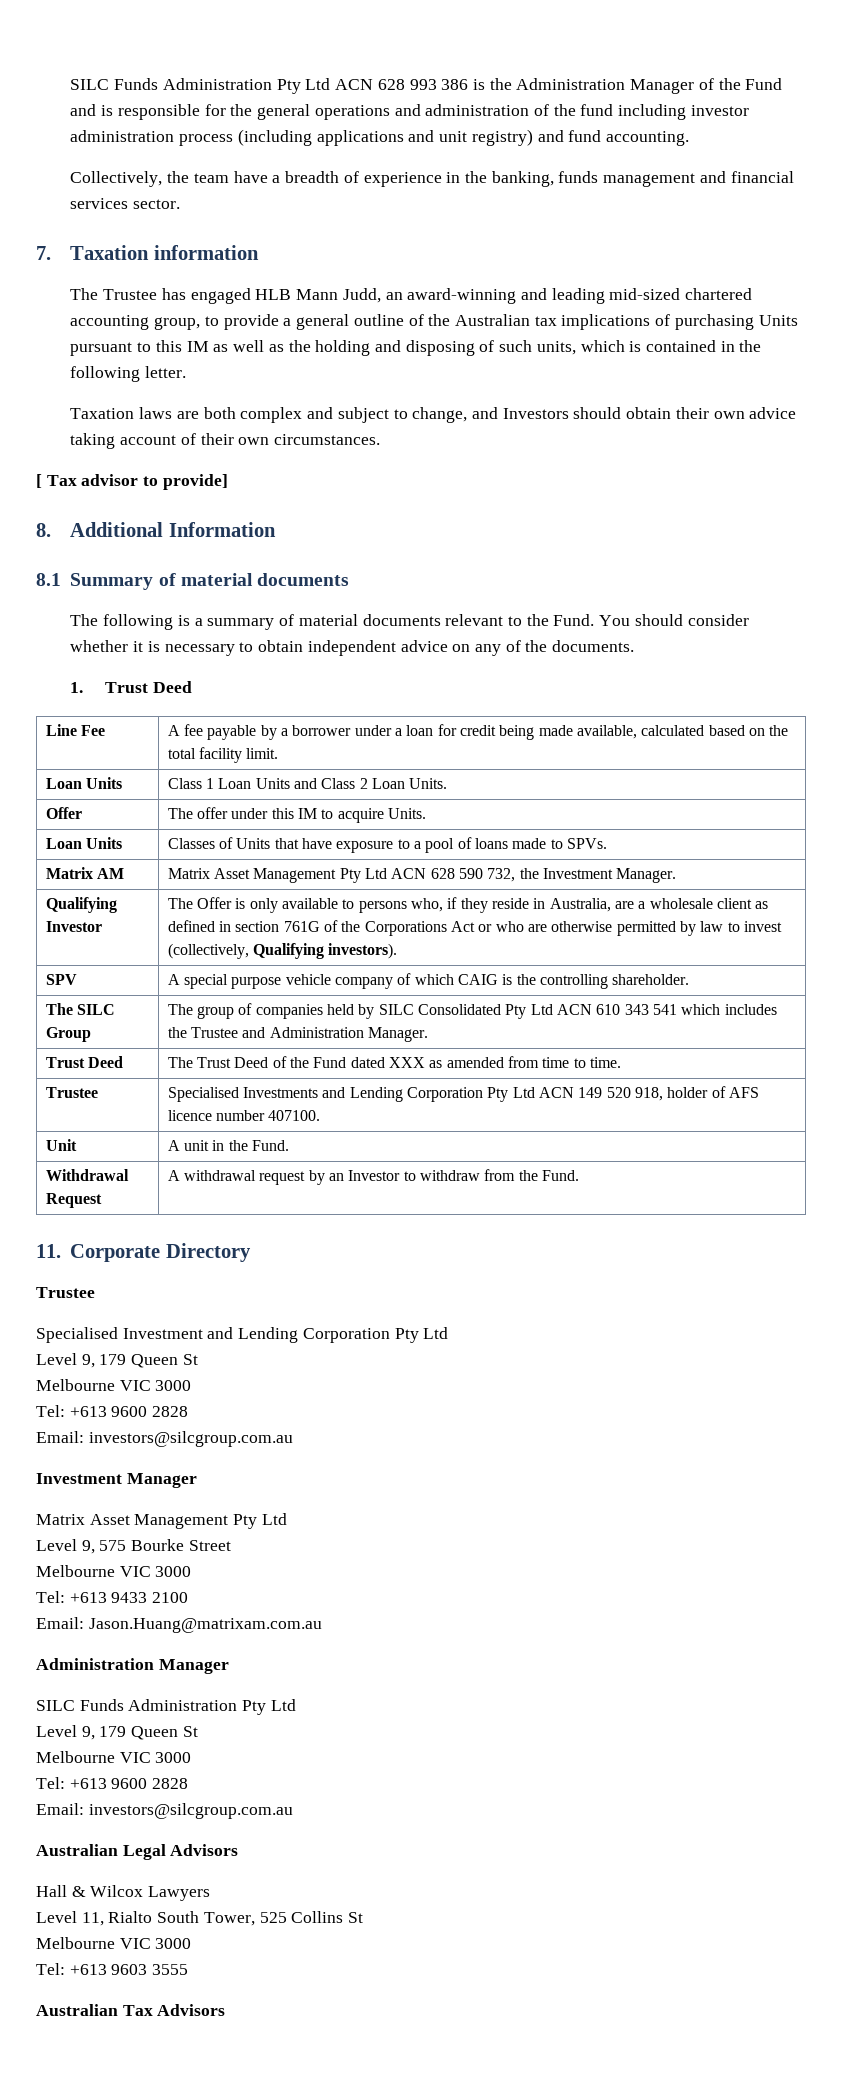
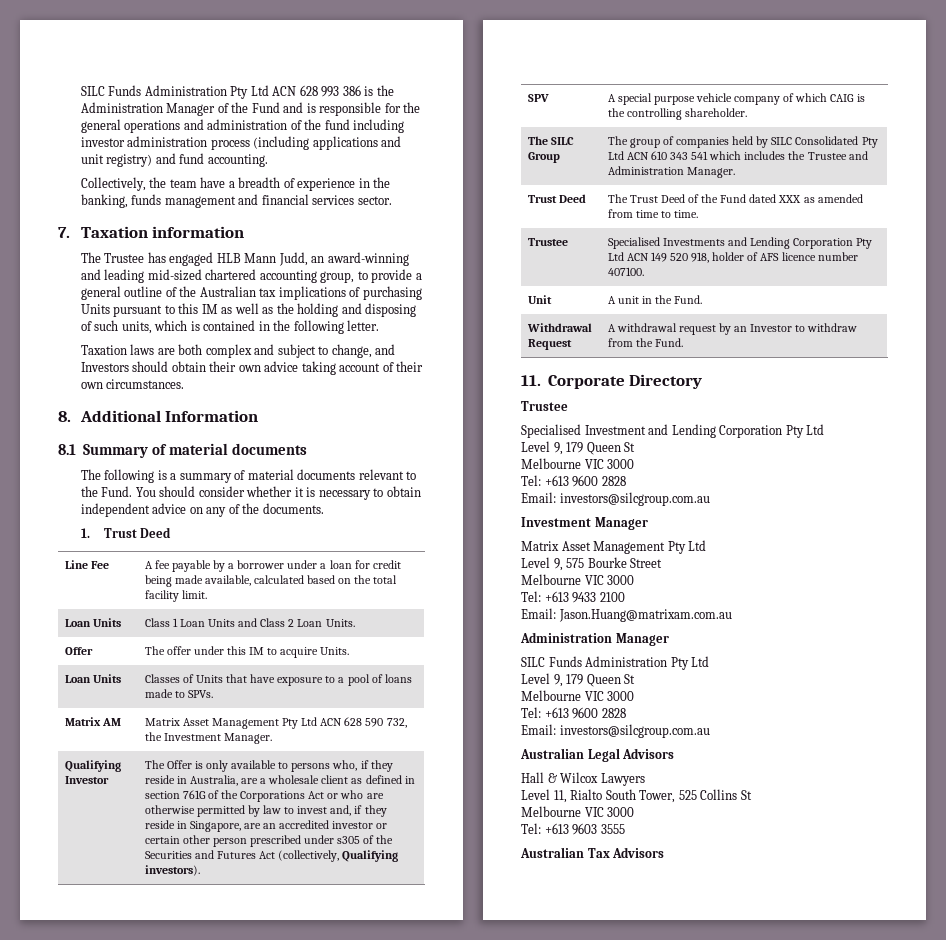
- [ Tax advisor to provide]
- The Offer is only available to persons who, if they reside in Australia, are a wholesale client as defined in section 761G of the Corporations Act or who are otherwise permitted by law to invest (collectively, Qualifying investors).
+ The Offer is only available to persons who, if they reside in Australia, are a wholesale client as defined in section 761G of the Corporations Act or who are otherwise permitted by law to invest and, if they reside in Singapore, are an accredited investor or certain other person prescribed under s305 of the Securities and Futures Act (collectively, Qualifying investors).

